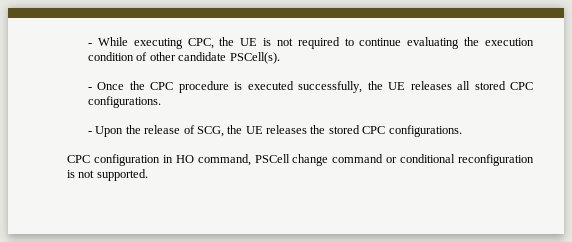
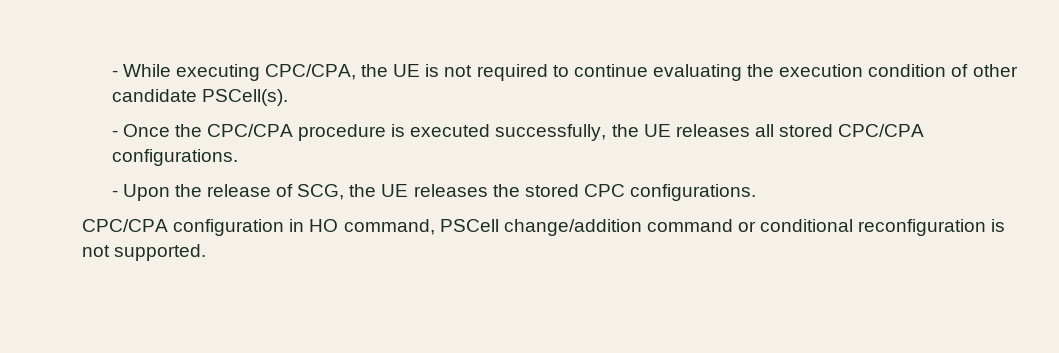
- - While executing CPC, the UE is not required to continue evaluating the execution condition of other candidate PSCell(s).
+ - While executing CPC/CPA, the UE is not required to continue evaluating the execution condition of other candidate PSCell(s).
- - Once the CPC procedure is executed successfully, the UE releases all stored CPC configurations.
+ - Once the CPC/CPA procedure is executed successfully, the UE releases all stored CPC/CPA configurations.
- CPC configuration in HO command, PSCell change command or conditional reconfiguration is not supported.
+ CPC/CPA configuration in HO command, PSCell change/addition command or conditional reconfiguration is not supported.

